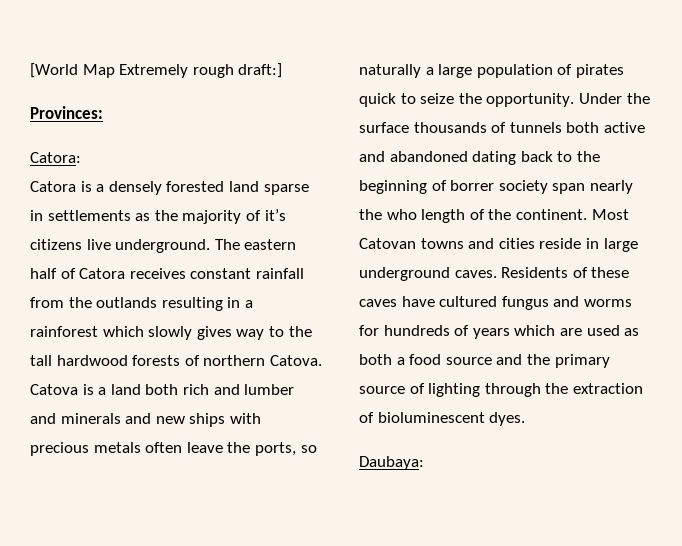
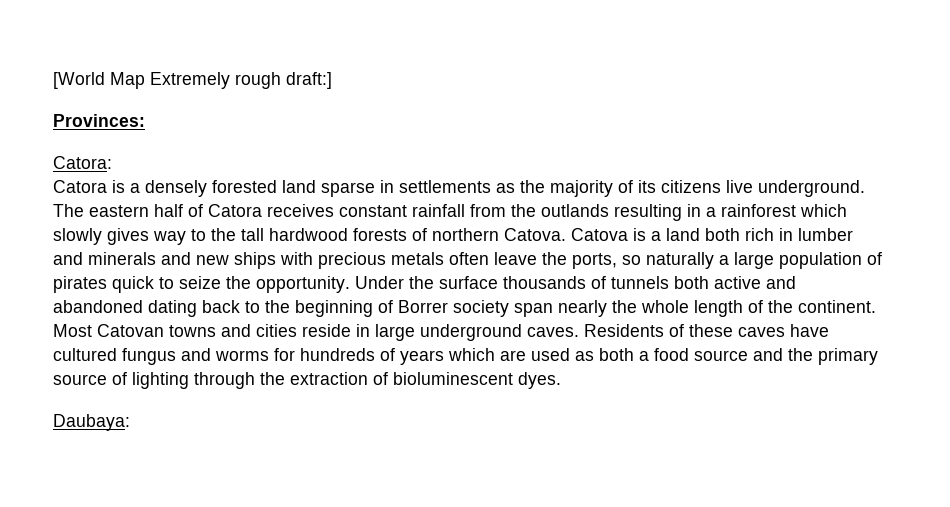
- Catora is a densely forested land sparse in settlements as the majority of it’s citizens live underground.
+ Catora is a densely forested land sparse in settlements as the majority of its citizens live underground.
- Catova is a land both rich and lumber and minerals and new ships with precious metals often leave the ports, so naturally a large population of pirates quick to seize the opportunity.
+ Catova is a land both rich in lumber and minerals and new ships with precious metals often leave the ports, so naturally a large population of pirates quick to seize the opportunity.
- Under the surface thousands of tunnels both active and abandoned dating back to the beginning of borrer society span nearly the who length of the continent.
+ Under the surface thousands of tunnels both active and abandoned dating back to the beginning of Borrer society span nearly the whole length of the continent.

